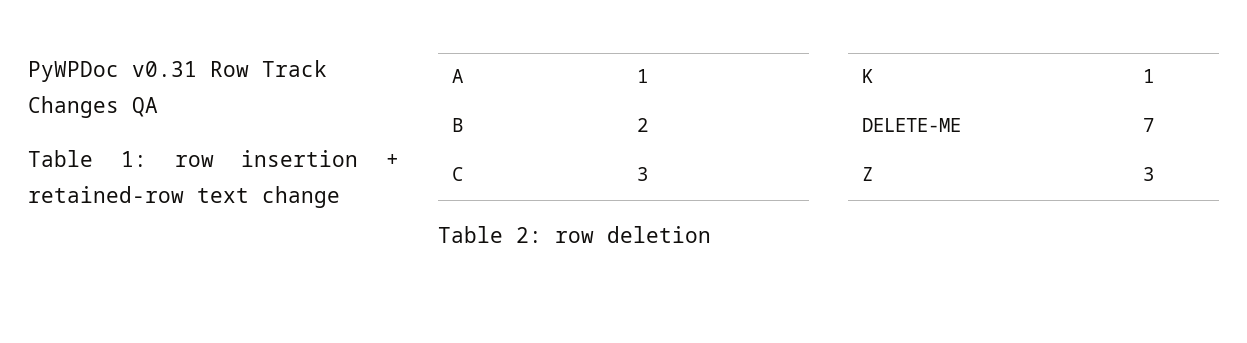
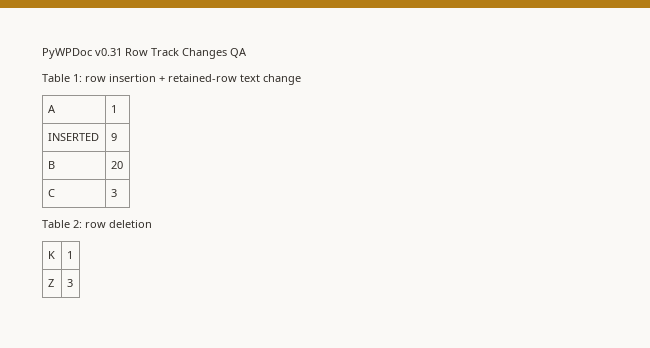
+ INSERTED | 9
- B | 2
+ B | 20
- DELETE-ME | 7

